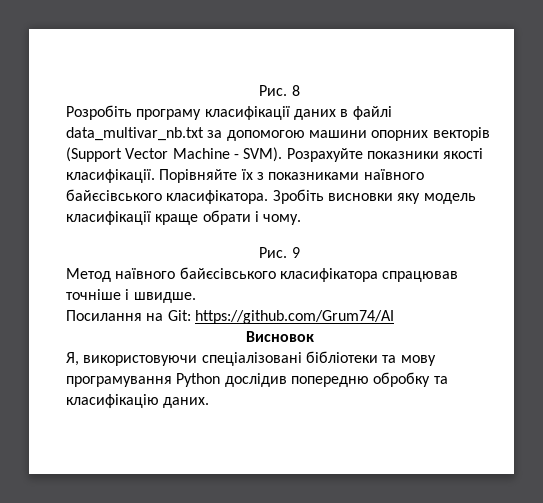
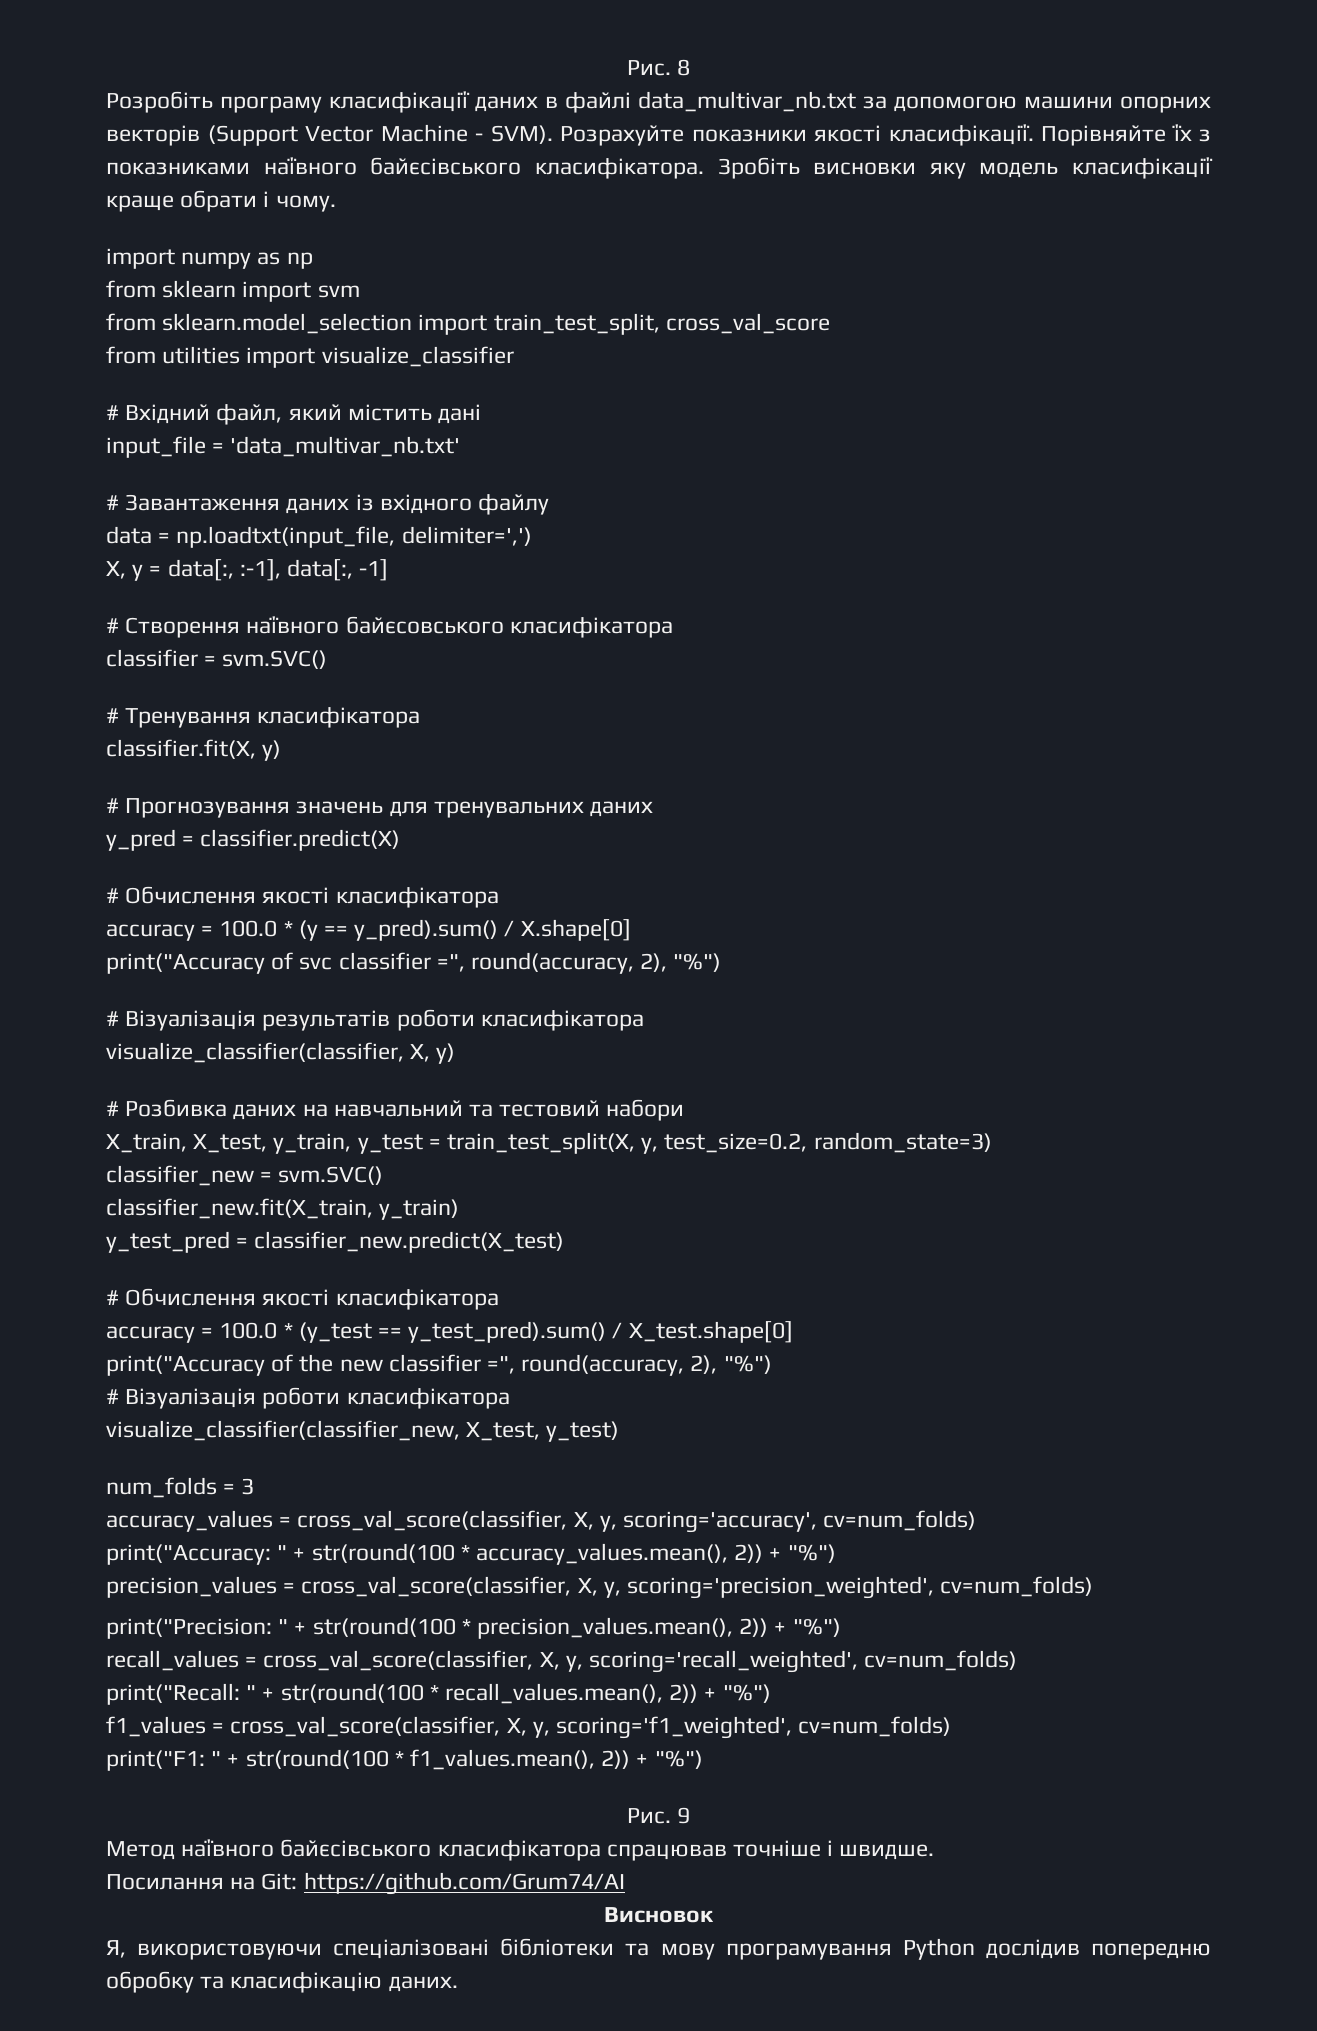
+ import numpy as np
+ from sklearn import svm
+ from sklearn.model_selection import train_test_split, cross_val_score
+ from utilities import visualize_classifier
+ # Вхідний файл, який містить дані
+ input_file = 'data_multivar_nb.txt'
+ # Завантаження даних із вхідного файлу
+ data = np.loadtxt(input_file, delimiter=',')
+ X, y = data[:, :-1], data[:, -1]
+ # Створення наївного байєсовського класифікатора
+ classifier = svm.SVC()
+ # Тренування класифікатора
+ classifier.fit(X, y)
+ # Прогнозування значень для тренувальних даних
+ y_pred = classifier.predict(X)
+ # Обчислення якості класифікатора
+ accuracy = 100.0 * (y == y_pred).sum() / X.shape[0]
+ print("Accuracy of svc classifier =", round(accuracy, 2), "%")
+ # Візуалізація результатів роботи класифікатора
+ visualize_classifier(classifier, X, y)
+ # Розбивка даних на навчальний та тестовий набори
+ X_train, X_test, y_train, y_test = train_test_split(X, y, test_size=0.2, random_state=3)
+ classifier_new = svm.SVC()
+ classifier_new.fit(X_train, y_train)
+ y_test_pred = classifier_new.predict(X_test)
+ # Обчислення якості класифікатора
+ accuracy = 100.0 * (y_test == y_test_pred).sum() / X_test.shape[0]
+ print("Accuracy of the new classifier =", round(accuracy, 2), "%")
+ # Візуалізація роботи класифікатора
+ visualize_classifier(classifier_new, X_test, y_test)
+ num_folds = 3
+ accuracy_values = cross_val_score(classifier, X, y, scoring='accuracy', cv=num_folds)
+ print("Accuracy: " + str(round(100 * accuracy_values.mean(), 2)) + "%")
+ precision_values = cross_val_score(classifier, X, y, scoring='precision_weighted', cv=num_folds)
+ print("Precision: " + str(round(100 * precision_values.mean(), 2)) + "%")
+ recall_values = cross_val_score(classifier, X, y, scoring='recall_weighted', cv=num_folds)
+ print("Recall: " + str(round(100 * recall_values.mean(), 2)) + "%")
+ f1_values = cross_val_score(classifier, X, y, scoring='f1_weighted', cv=num_folds)
+ print("F1: " + str(round(100 * f1_values.mean(), 2)) + "%")

